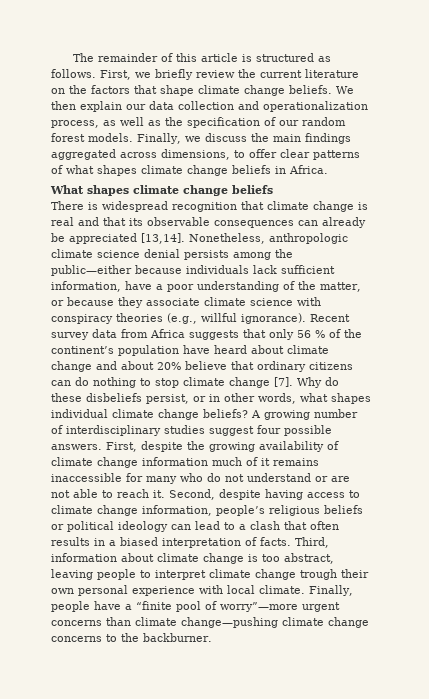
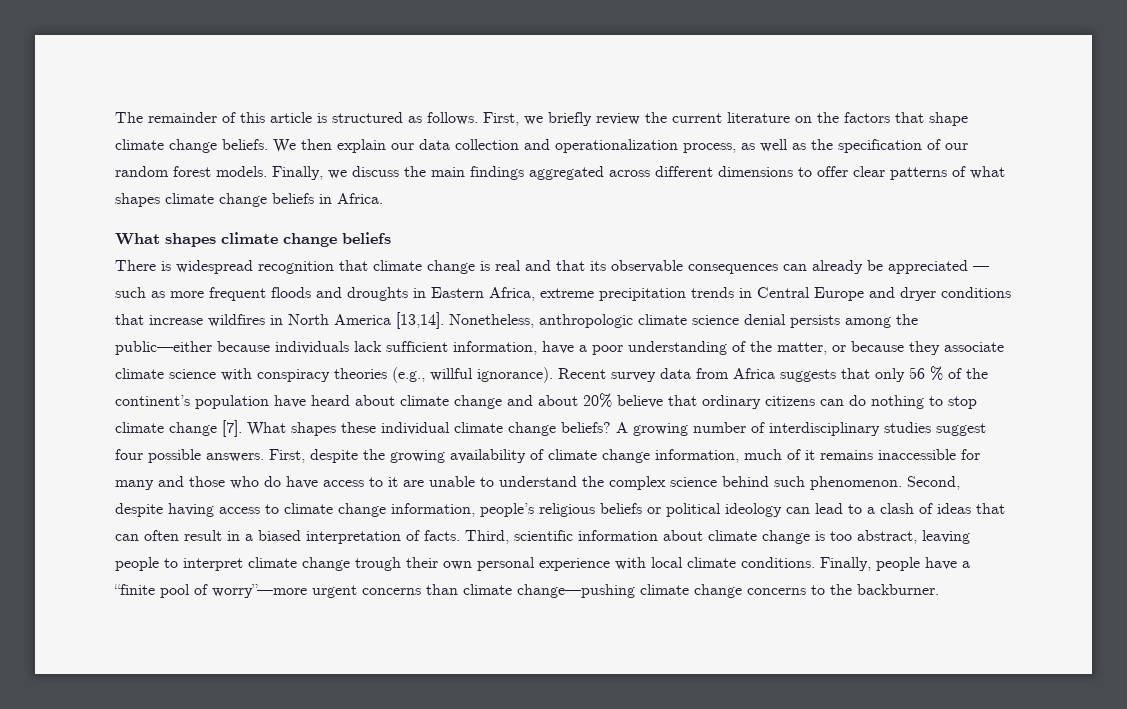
- Finally, we discuss the main findings aggregated across dimensions, to offer clear patterns of what shapes climate change beliefs in Africa.
+ Finally, we discuss the main findings aggregated across different dimensions to offer clear patterns of what shapes climate change beliefs in Africa.
- There is widespread recognition that climate change is real and that its observable consequences can already be appreciated [13,14].
+ There is widespread recognition that climate change is real and that its observable consequences can already be appreciated — such as more frequent floods and droughts in Eastern Africa, extreme precipitation trends in Central Europe and dryer conditions that increase wildfires in North America [13,14].
- Why do these disbeliefs persist, or in other words, what shapes individual climate change beliefs?
+ What shapes these individual climate change beliefs?
- First, despite the growing availability of climate change information much of it remains inaccessible for many who do not understand or are not able to reach it.
+ First, despite the growing availability of climate change information, much of it remains inaccessible for many and those who do have access to it are unable to understand the complex science behind such phenomenon.
- Second, despite having access to climate change information, people’s religious beliefs or political ideology can lead to a clash that often results in a biased interpretation of facts.
+ Second, despite having access to climate change information, people’s religious beliefs or political ideology can lead to a clash of ideas that can often result in a biased interpretation of facts.
- Third, information about climate change is too abstract, leaving people to interpret climate change trough their own personal experience with local climate.
+ Third, scientific information about climate change is too abstract, leaving people to interpret climate change trough their own personal experience with local climate conditions.

